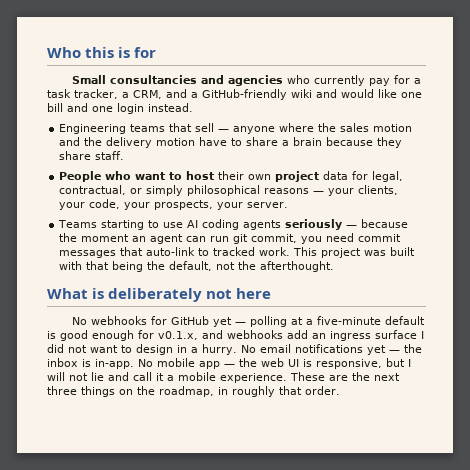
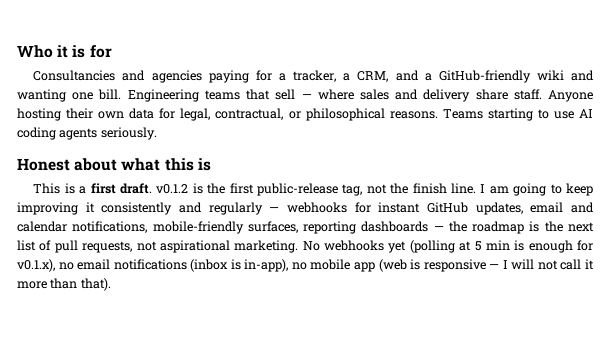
- Who this is for
+ Who it is for
- Small consultancies and agencies who currently pay for a task tracker, a CRM, and a GitHub-friendly wiki and would like one bill and one login instead.
- Engineering teams that sell — anyone where the sales motion and the delivery motion have to share a brain because they share staff.
- People who want to host their own project data for legal, contractual, or simply philosophical reasons — your clients, your code, your prospects, your server.
- Teams starting to use AI coding agents seriously — because the moment an agent can run git commit, you need commit messages that auto-link to tracked work. This project was built with that being the default, not the afterthought.
- What is deliberately not here
- No webhooks for GitHub yet — polling at a five-minute default is good enough for v0.1.x, and webhooks add an ingress surface I did not want to design in a hurry. No email notifications yet — the inbox is in-app. No mobile app — the web UI is responsive, but I will not lie and call it a mobile experience. These are the next three things on the roadmap, in roughly that order.
+ Consultancies and agencies paying for a tracker, a CRM, and a GitHub-friendly wiki and wanting one bill. Engineering teams that sell — where sales and delivery share staff. Anyone hosting their own data for legal, contractual, or philosophical reasons. Teams starting to use AI coding agents seriously.
+ Honest about what this is
+ This is a first draft. v0.1.2 is the first public-release tag, not the finish line. I am going to keep improving it consistently and regularly — webhooks for instant GitHub updates, email and calendar notifications, mobile-friendly surfaces, reporting dashboards — the roadmap is the next list of pull requests, not aspirational marketing. No webhooks yet (polling at 5 min is enough for v0.1.x), no email notifications (inbox is in-app), no mobile app (web is responsive — I will not call it more than that).

